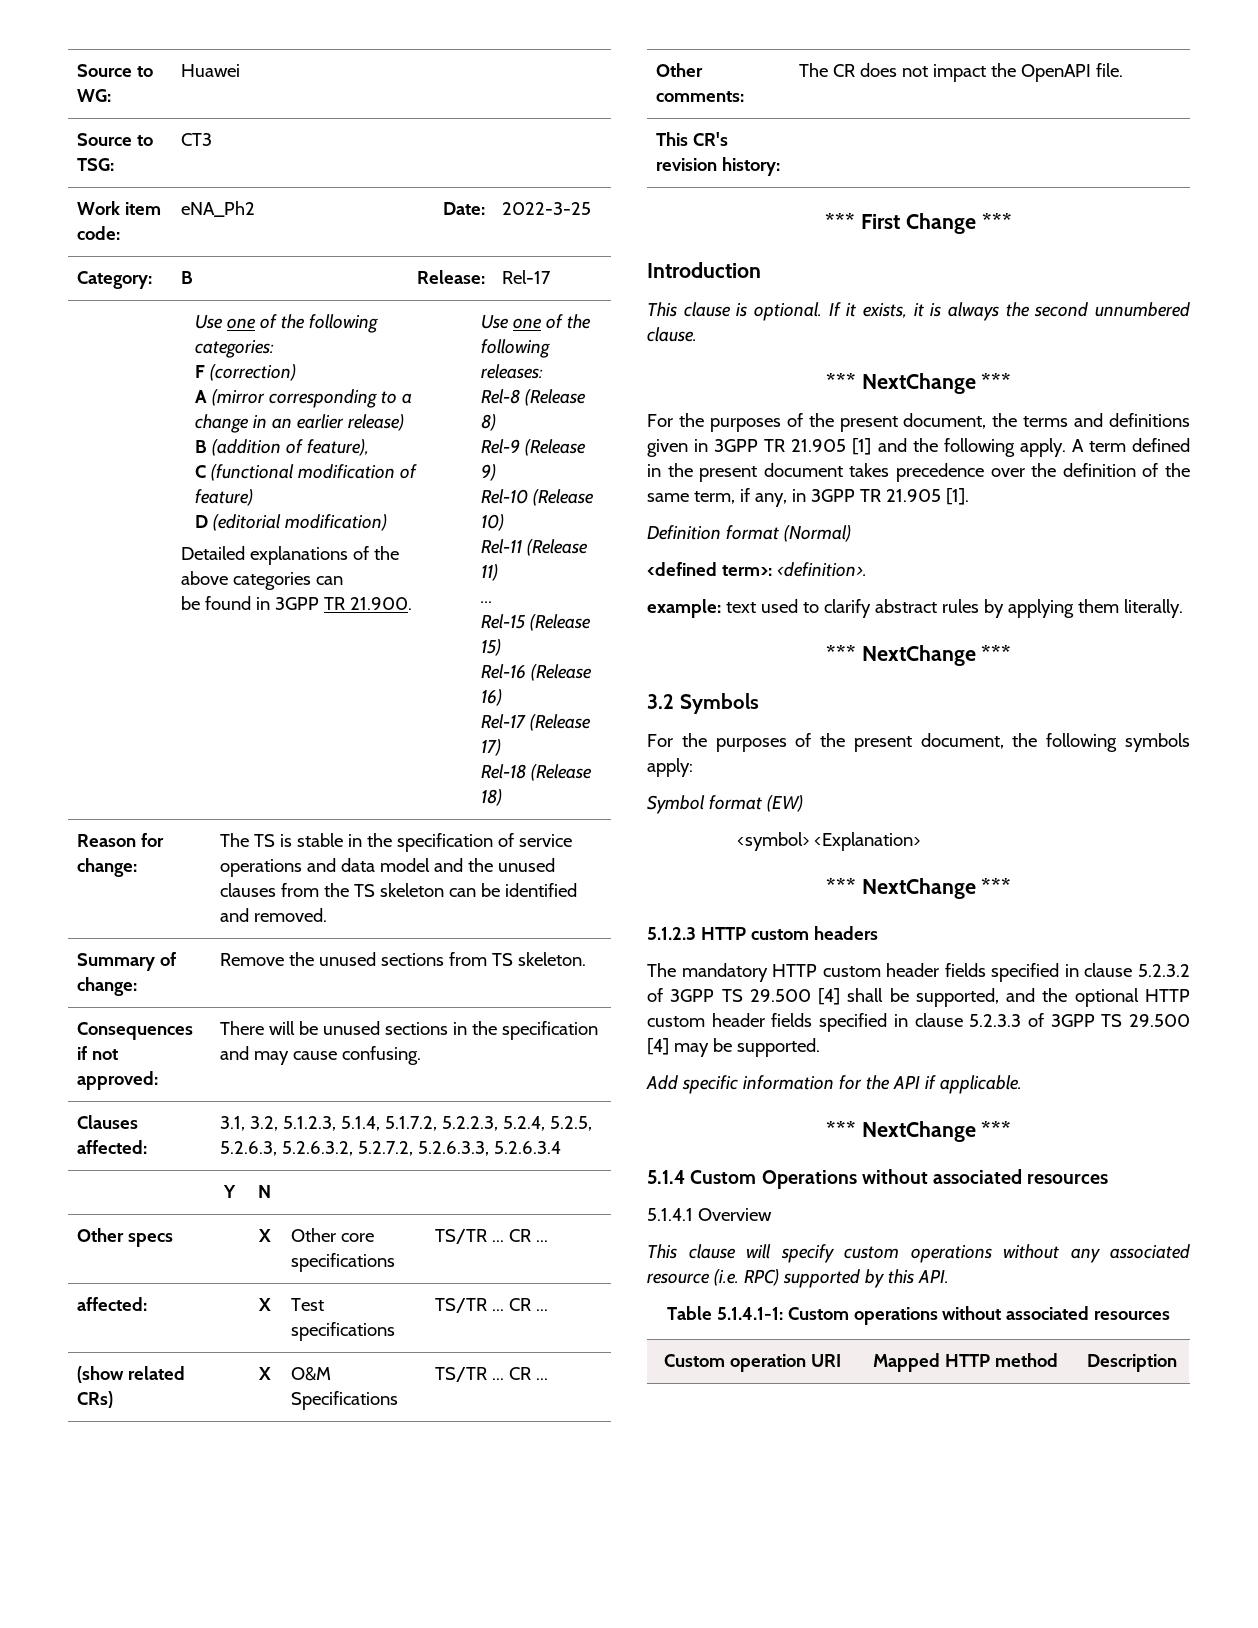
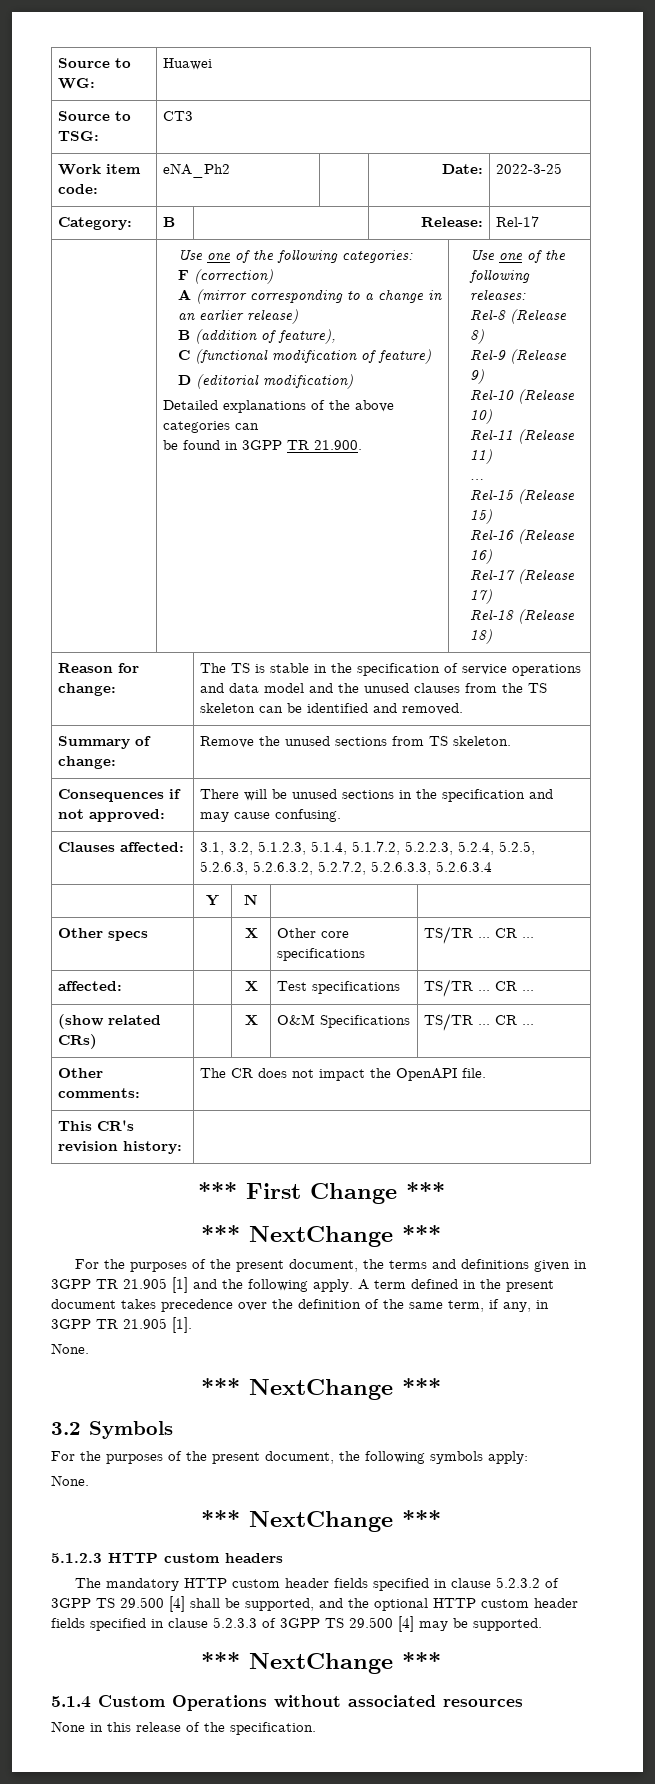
- Introduction
- This clause is optional. If it exists, it is always the second unnumbered clause.
  A term defined in the present document takes precedence over the definition of the same term, if any, in 3GPP TR 21.905 [1].
- Definition format (Normal)
- <defined term>: <definition>.
- example: text used to clarify abstract rules by applying them literally.
+ None.
  For the purposes of the present document, the following symbols apply:
- Symbol format (EW)
- <symbol> <Explanation>
+ None.
- Add specific information for the API if applicable.
- 5.1.4.1 Overview
- This clause will specify custom operations without any associated resource (i.e. RPC) supported by this API.
- Table 5.1.4.1-1: Custom operations without associated resources
- Custom operation URI | Mapped HTTP method | Description
+ None in this release of the specification.

